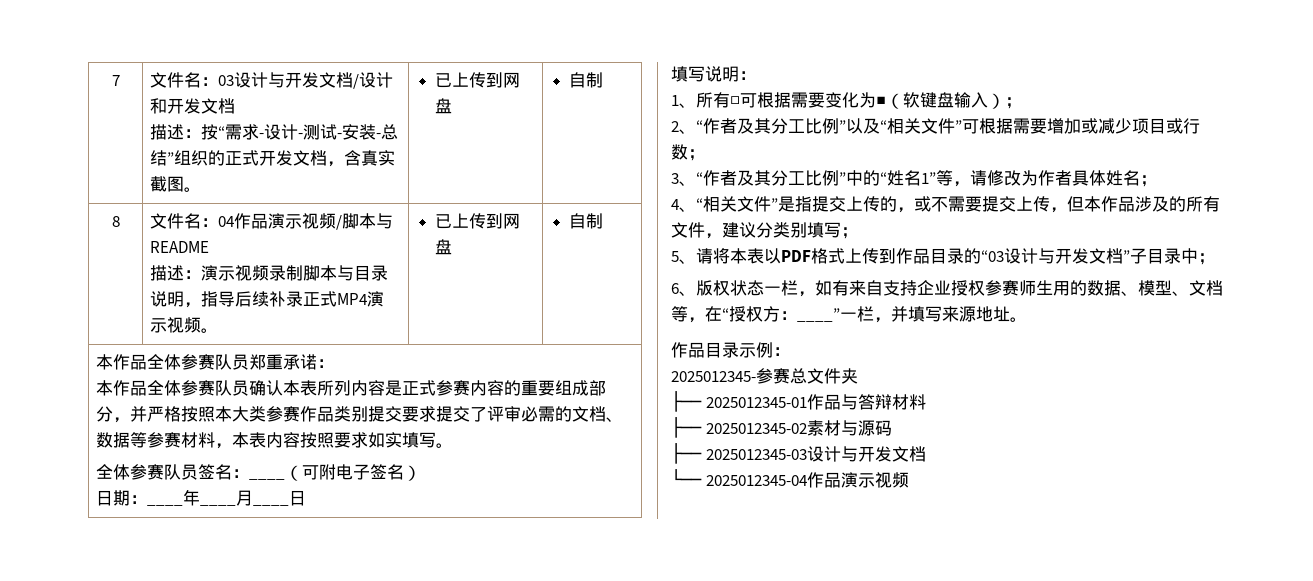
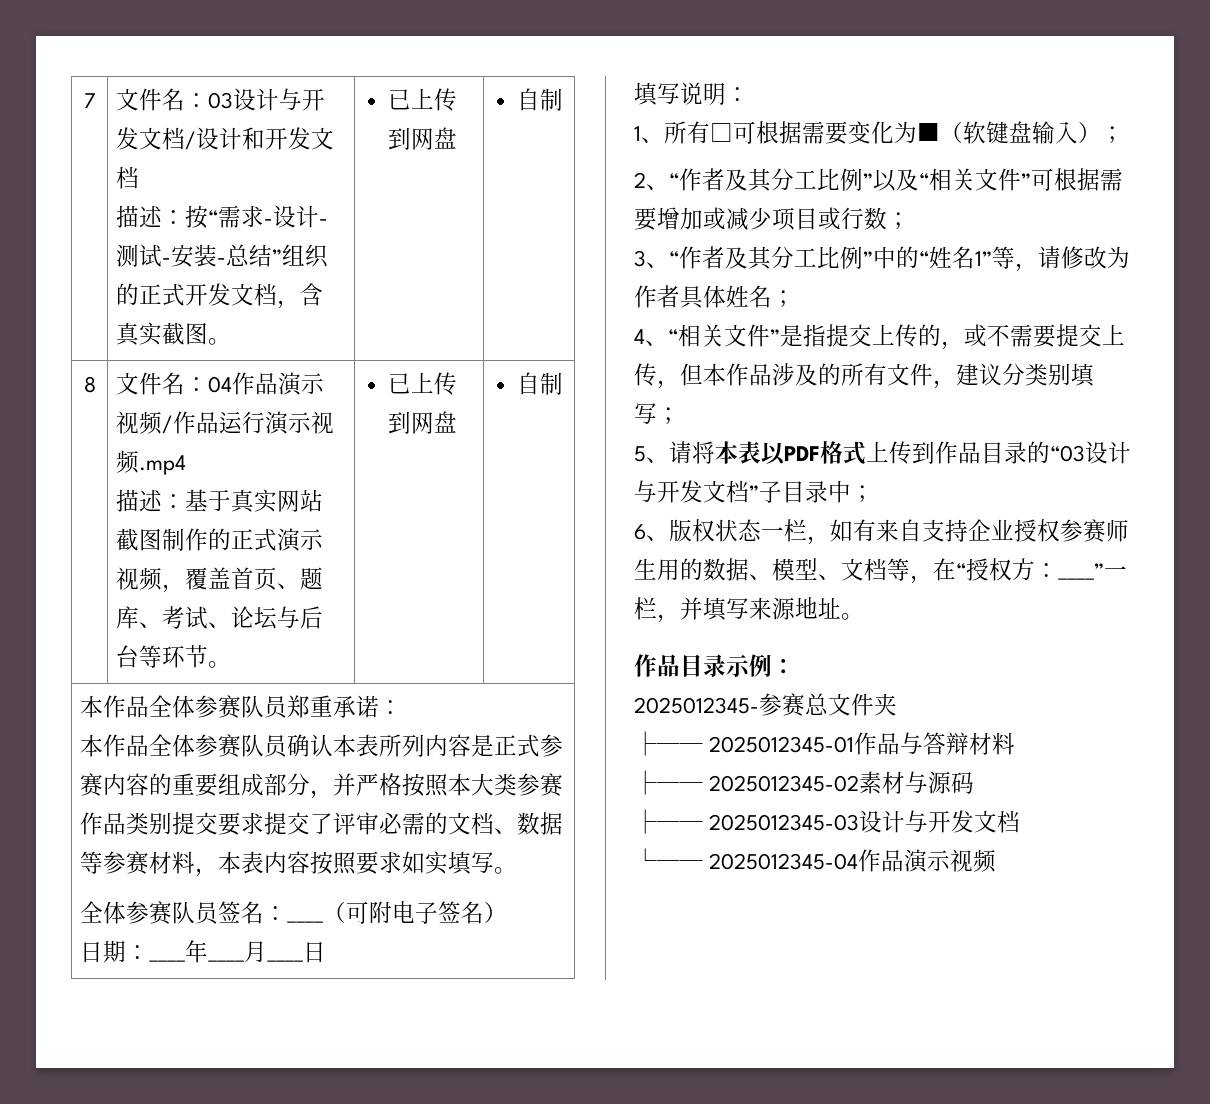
- 8 | 文件名：04作品演示视频/脚本与README
- 描述：演示视频录制脚本与目录说明，指导后续补录正式MP4演示视频。 | 已上传到网盘 | 自制
+ 8 | 文件名：04作品演示视频/作品运行演示视频.mp4
+ 描述：基于真实网站截图制作的正式演示视频，覆盖首页、题库、考试、论坛与后台等环节。 | 已上传到网盘 | 自制

